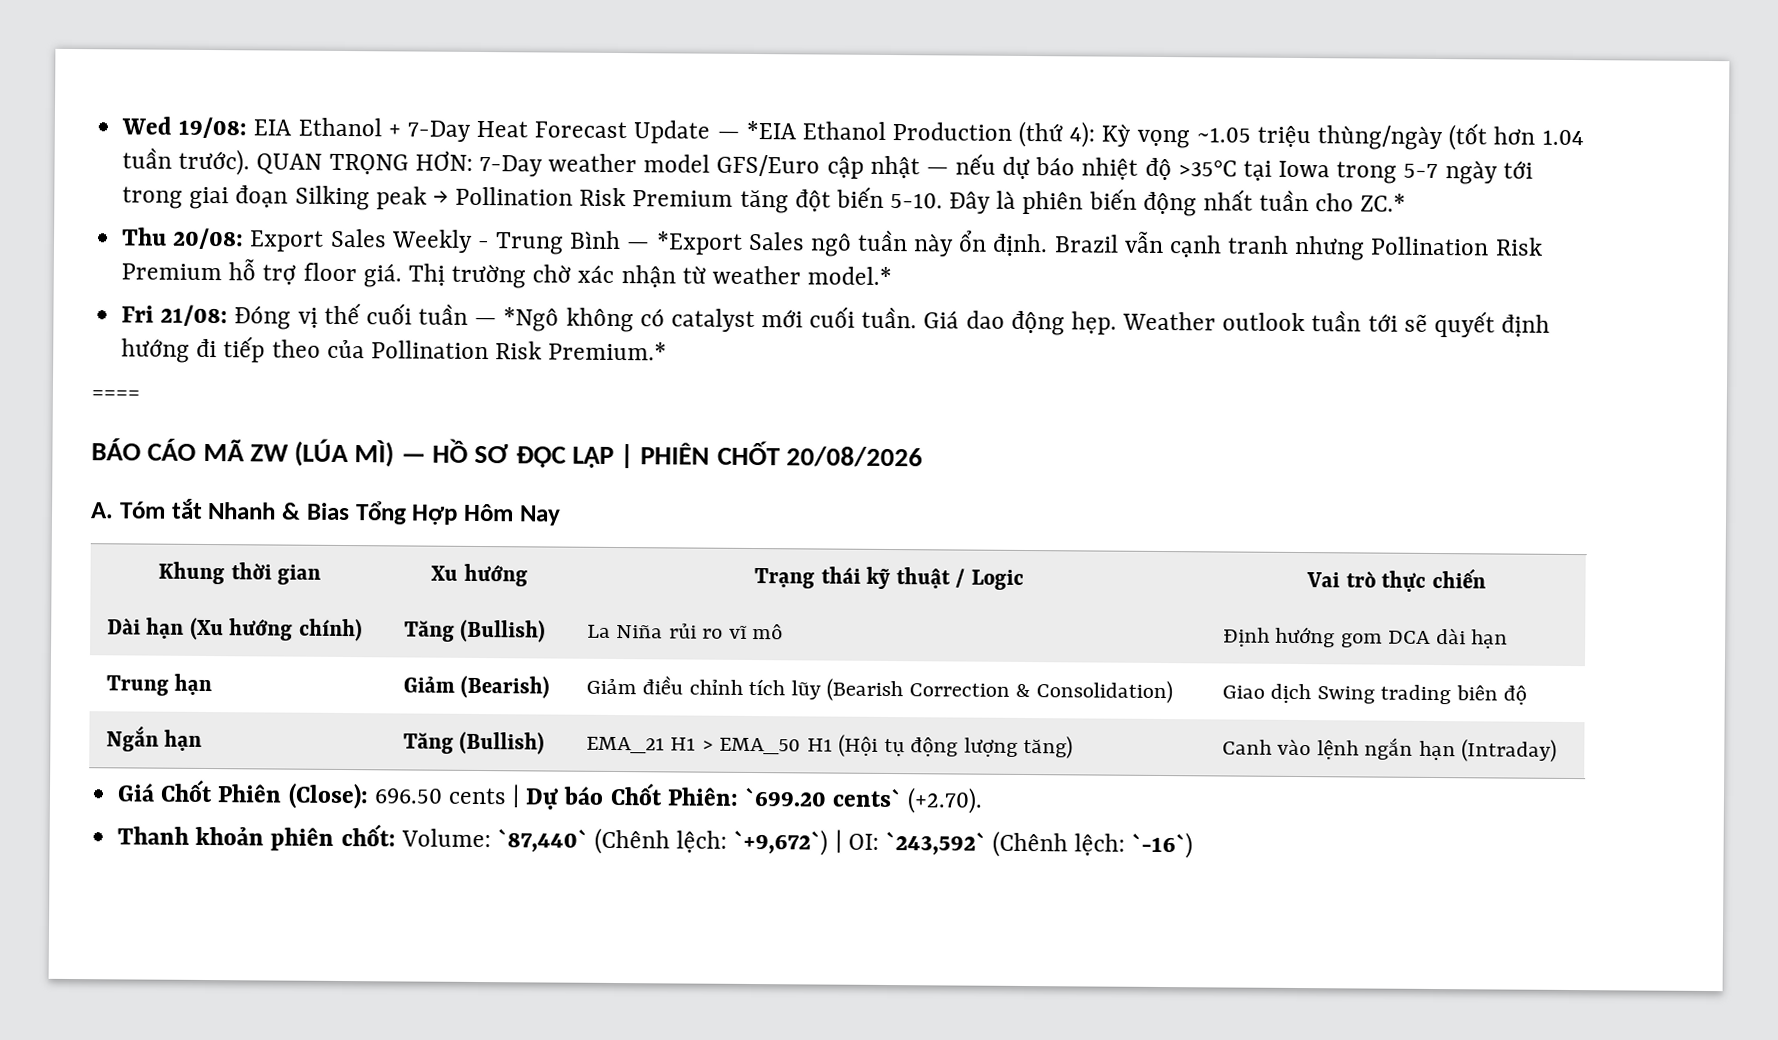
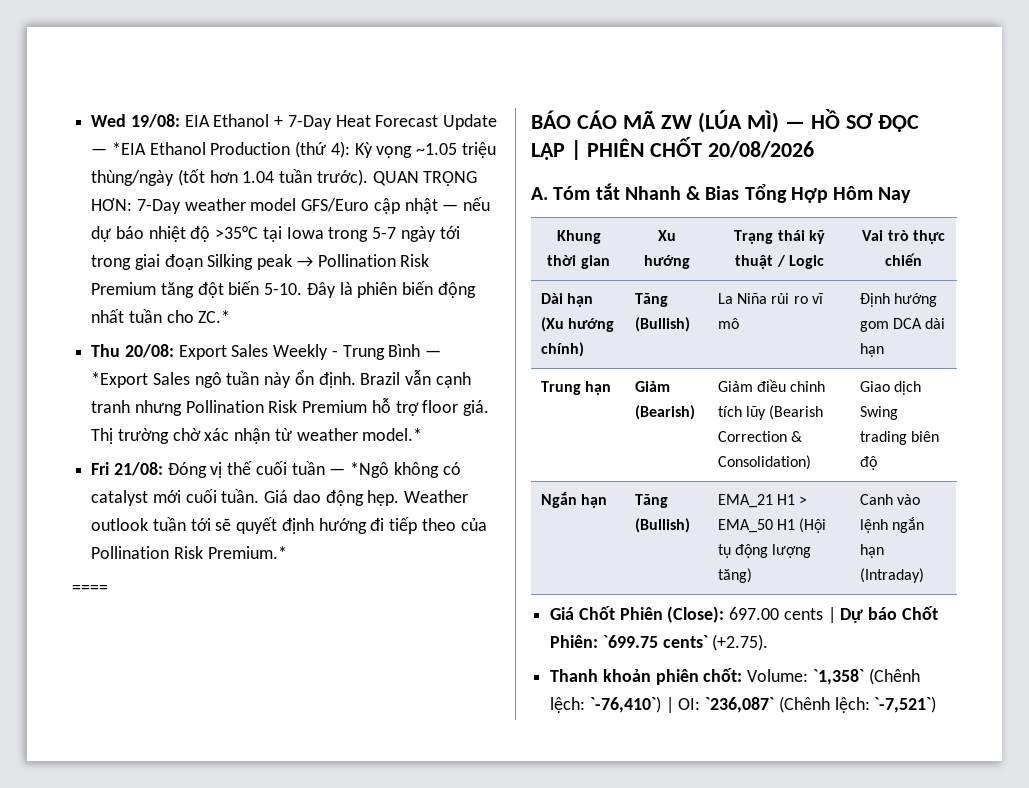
- Giá Chốt Phiên (Close): 696.50 cents | Dự báo Chốt Phiên: `699.20 cents` (+2.70).
+ Giá Chốt Phiên (Close): 697.00 cents | Dự báo Chốt Phiên: `699.75 cents` (+2.75).
- Thanh khoản phiên chốt: Volume: `87,440` (Chênh lệch: `+9,672`) | OI: `243,592` (Chênh lệch: `-16`)
+ Thanh khoản phiên chốt: Volume: `1,358` (Chênh lệch: `-76,410`) | OI: `236,087` (Chênh lệch: `-7,521`)

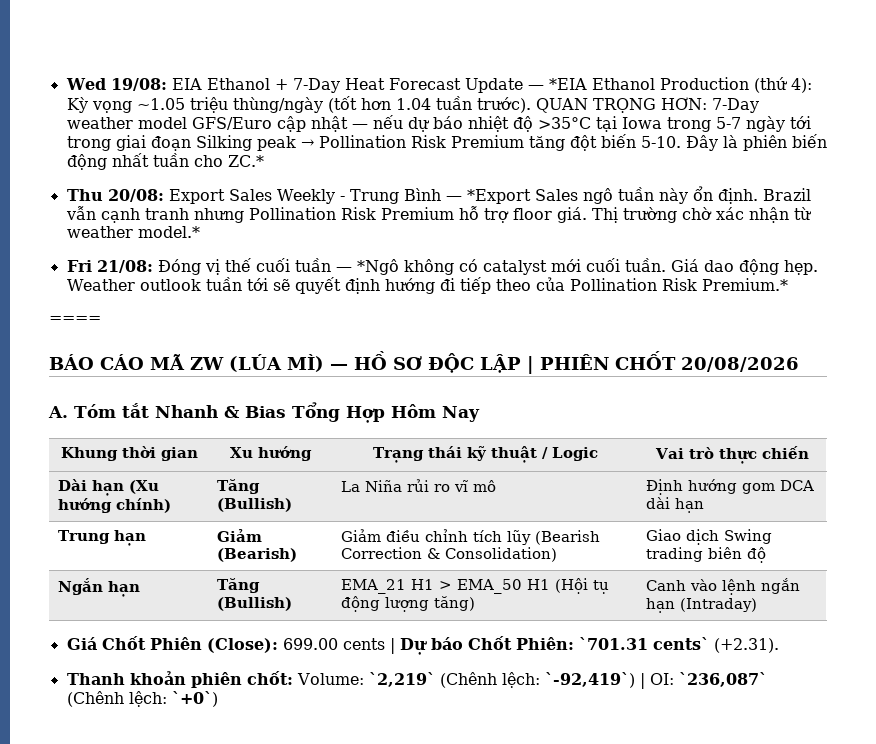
- Giá Chốt Phiên (Close): 697.00 cents | Dự báo Chốt Phiên: `699.75 cents` (+2.75).
+ Giá Chốt Phiên (Close): 699.00 cents | Dự báo Chốt Phiên: `701.31 cents` (+2.31).
- Thanh khoản phiên chốt: Volume: `1,358` (Chênh lệch: `-76,410`) | OI: `236,087` (Chênh lệch: `-7,521`)
+ Thanh khoản phiên chốt: Volume: `2,219` (Chênh lệch: `-92,419`) | OI: `236,087` (Chênh lệch: `+0`)

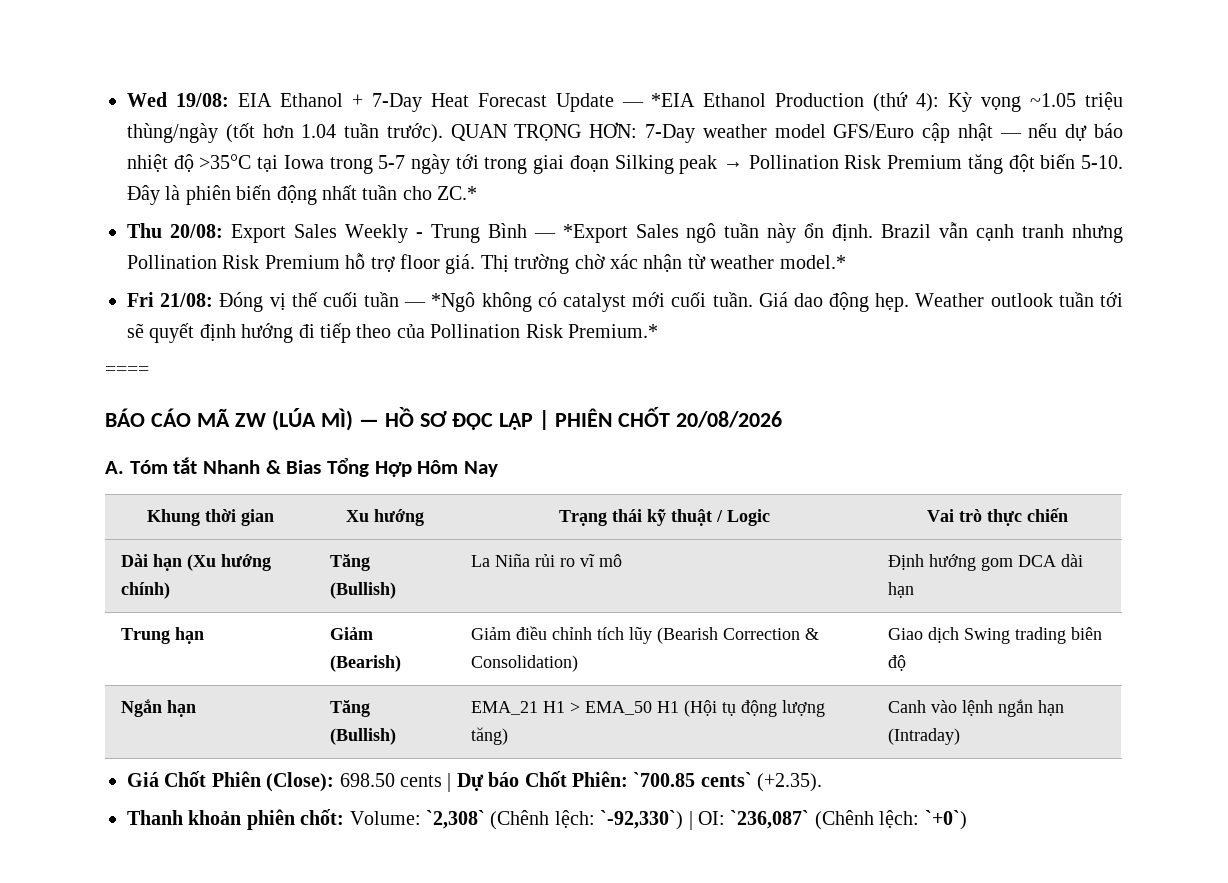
- Giá Chốt Phiên (Close): 699.00 cents | Dự báo Chốt Phiên: `701.31 cents` (+2.31).
+ Giá Chốt Phiên (Close): 698.50 cents | Dự báo Chốt Phiên: `700.85 cents` (+2.35).
- Thanh khoản phiên chốt: Volume: `2,219` (Chênh lệch: `-92,419`) | OI: `236,087` (Chênh lệch: `+0`)
+ Thanh khoản phiên chốt: Volume: `2,308` (Chênh lệch: `-92,330`) | OI: `236,087` (Chênh lệch: `+0`)

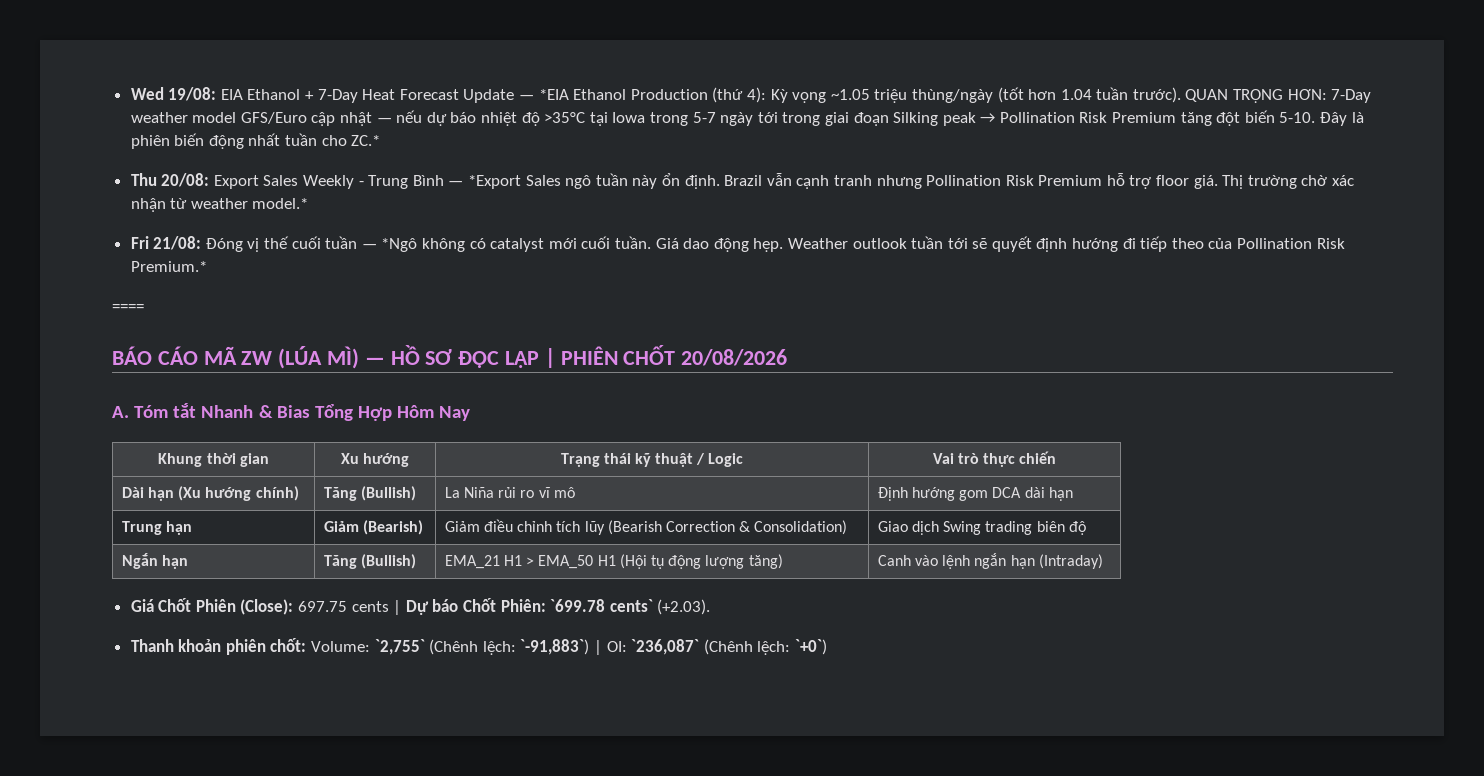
- Giá Chốt Phiên (Close): 698.50 cents | Dự báo Chốt Phiên: `700.85 cents` (+2.35).
+ Giá Chốt Phiên (Close): 697.75 cents | Dự báo Chốt Phiên: `699.78 cents` (+2.03).
- Thanh khoản phiên chốt: Volume: `2,308` (Chênh lệch: `-92,330`) | OI: `236,087` (Chênh lệch: `+0`)
+ Thanh khoản phiên chốt: Volume: `2,755` (Chênh lệch: `-91,883`) | OI: `236,087` (Chênh lệch: `+0`)

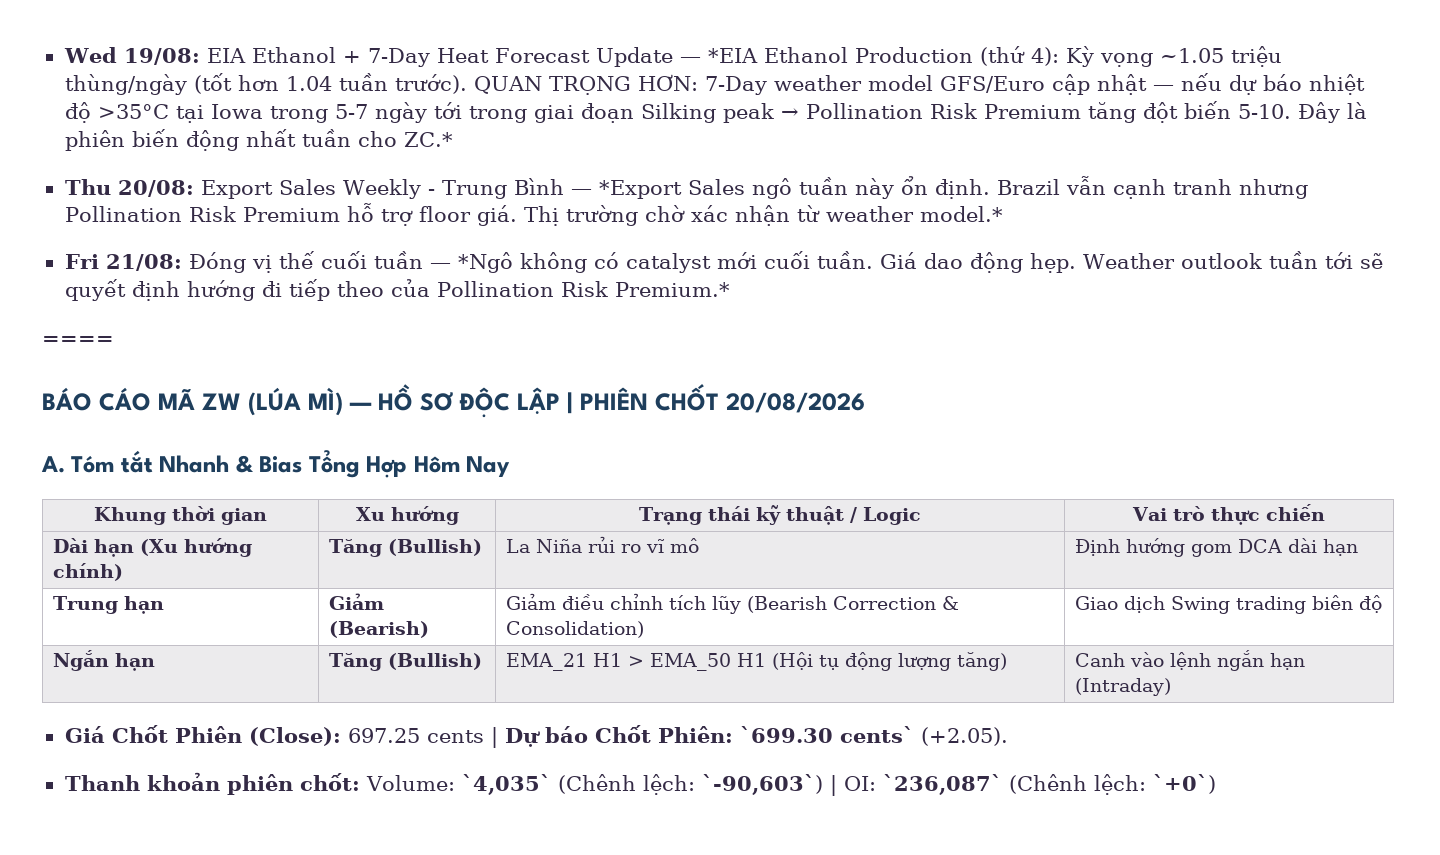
- Giá Chốt Phiên (Close): 697.75 cents | Dự báo Chốt Phiên: `699.78 cents` (+2.03).
+ Giá Chốt Phiên (Close): 697.25 cents | Dự báo Chốt Phiên: `699.30 cents` (+2.05).
- Thanh khoản phiên chốt: Volume: `2,755` (Chênh lệch: `-91,883`) | OI: `236,087` (Chênh lệch: `+0`)
+ Thanh khoản phiên chốt: Volume: `4,035` (Chênh lệch: `-90,603`) | OI: `236,087` (Chênh lệch: `+0`)

